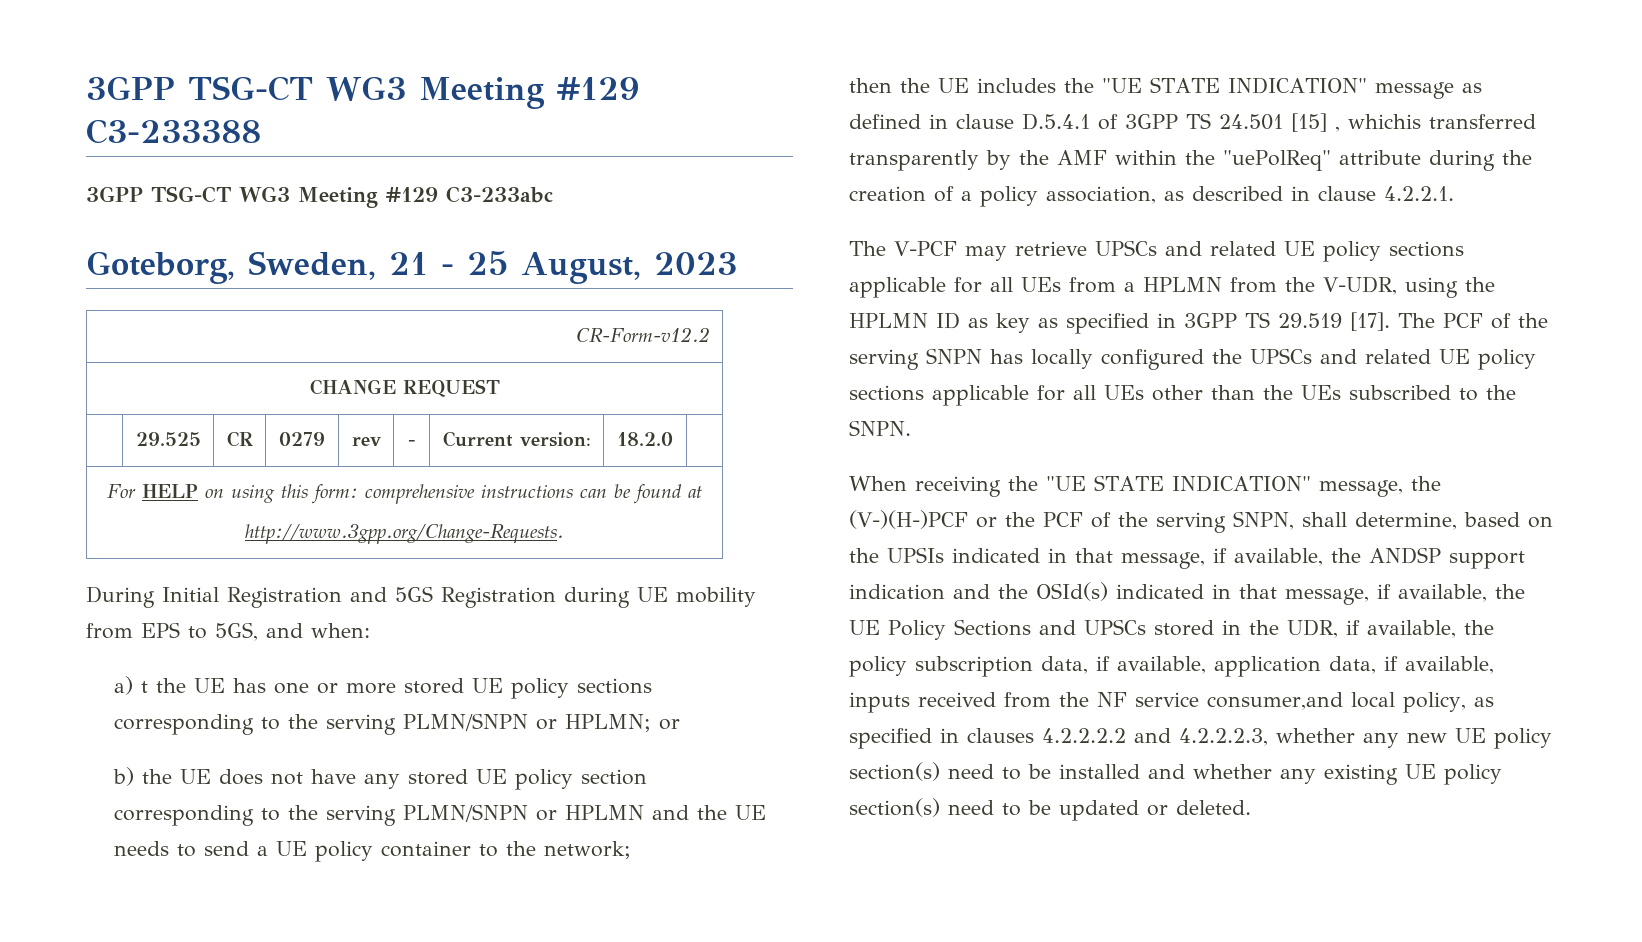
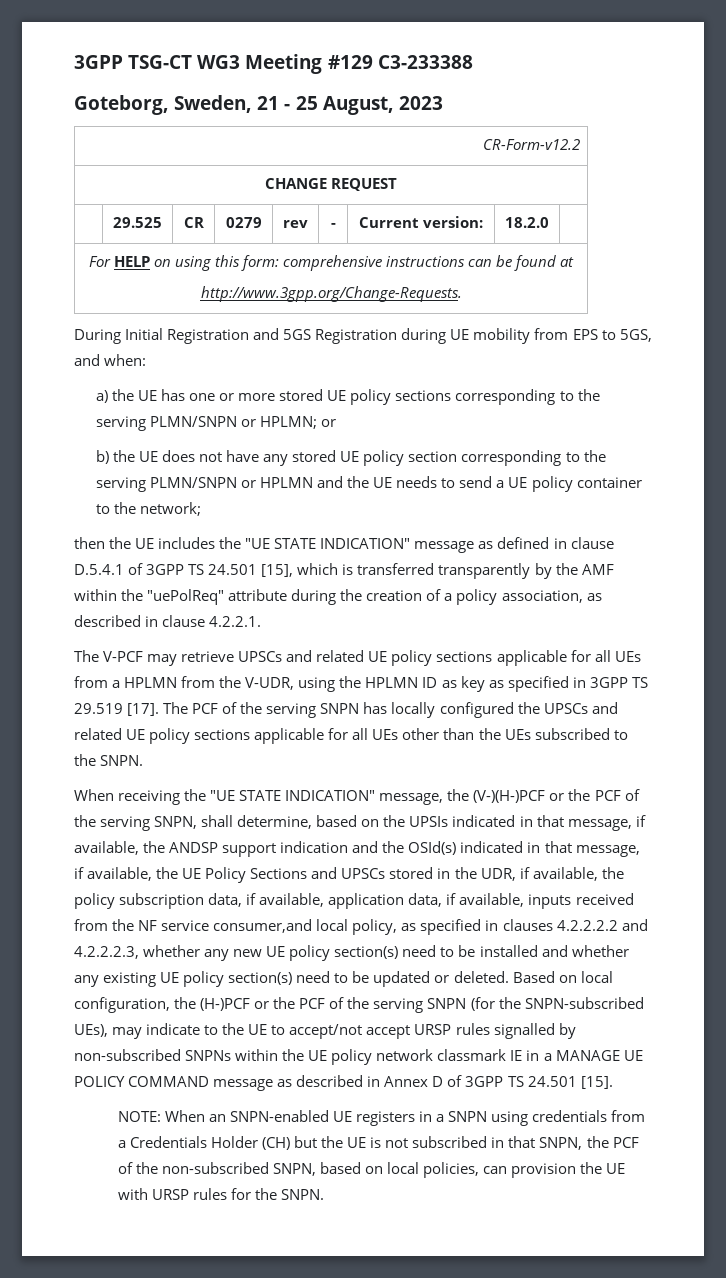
- 3GPP TSG-CT WG3 Meeting #129 C3-233abc
- a) t the UE has one or more stored UE policy sections corresponding to the serving PLMN/SNPN or HPLMN; or
+ a) the UE has one or more stored UE policy sections corresponding to the serving PLMN/SNPN or HPLMN; or
- then the UE includes the "UE STATE INDICATION" message as defined in clause D.5.4.1 of 3GPP TS 24.501 [15] , whichis transferred transparently by the AMF within the "uePolReq" attribute during the creation of a policy association, as described in clause 4.2.2.1.
+ then the UE includes the "UE STATE INDICATION" message as defined in clause D.5.4.1 of 3GPP TS 24.501 [15], which is transferred transparently by the AMF within the "uePolReq" attribute during the creation of a policy association, as described in clause 4.2.2.1.
+ Based on local configuration, the (H-)PCF or the PCF of the serving SNPN (for the SNPN-subscribed UEs), may indicate to the UE to accept/not accept URSP rules signalled by non-subscribed SNPNs within the UE policy network classmark IE in a MANAGE UE POLICY COMMAND message as described in Annex D of 3GPP TS 24.501 [15].
+ NOTE: When an SNPN-enabled UE registers in a SNPN using credentials from a Credentials Holder (CH) but the UE is not subscribed in that SNPN, the PCF of the non-subscribed SNPN, based on local policies, can provision the UE with URSP rules for the SNPN.

